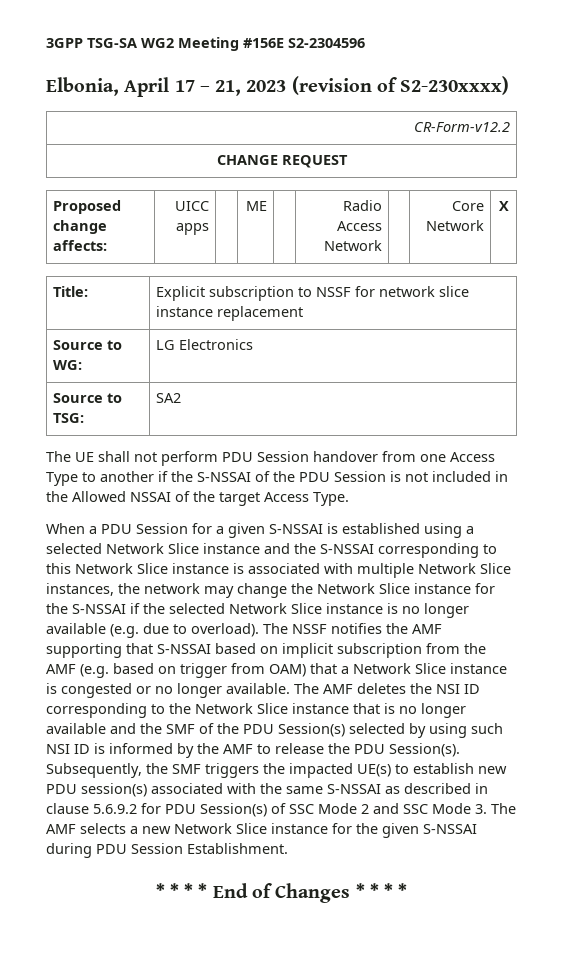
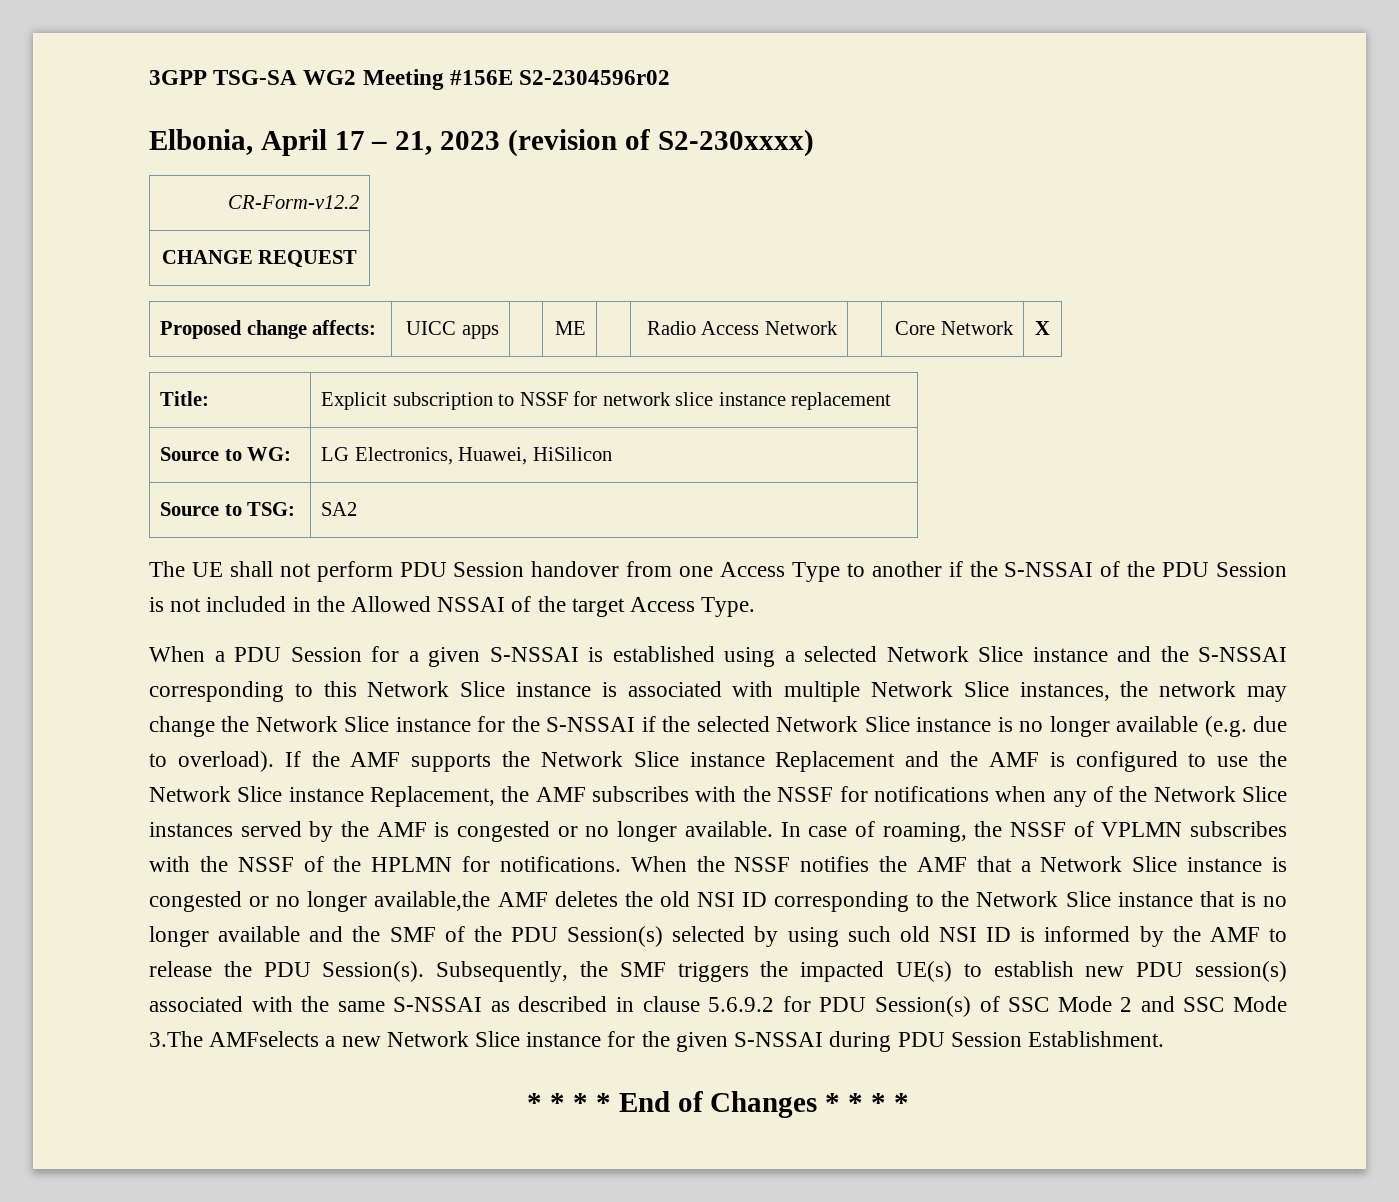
- 3GPP TSG-SA WG2 Meeting #156E S2-2304596
+ 3GPP TSG-SA WG2 Meeting #156E S2-2304596r02
- Source to WG: | LG Electronics
+ Source to WG: | LG Electronics, Huawei, HiSilicon
- The NSSF notifies the AMF supporting that S-NSSAI based on implicit subscription from the AMF (e.g. based on trigger from OAM) that a Network Slice instance is congested or no longer available. The AMF deletes the NSI ID corresponding to the Network Slice instance that is no longer available and the SMF of the PDU Session(s) selected by using such NSI ID is informed by the AMF to release the PDU Session(s).
+ If the AMF supports the Network Slice instance Replacement and the AMF is configured to use the Network Slice instance Replacement, the AMF subscribes with the NSSF for notifications when any of the Network Slice instances served by the AMF is congested or no longer available. In case of roaming, the NSSF of VPLMN subscribes with the NSSF of the HPLMN for notifications. When the NSSF notifies the AMF that a Network Slice instance is congested or no longer available,the AMF deletes the old NSI ID corresponding to the Network Slice instance that is no longer available and the SMF of the PDU Session(s) selected by using such old NSI ID is informed by the AMF to release the PDU Session(s).
- Subsequently, the SMF triggers the impacted UE(s) to establish new PDU session(s) associated with the same S-NSSAI as described in clause 5.6.9.2 for PDU Session(s) of SSC Mode 2 and SSC Mode 3. The AMF selects a new Network Slice instance for the given S-NSSAI during PDU Session Establishment.
+ Subsequently, the SMF triggers the impacted UE(s) to establish new PDU session(s) associated with the same S-NSSAI as described in clause 5.6.9.2 for PDU Session(s) of SSC Mode 2 and SSC Mode 3.The AMFselects a new Network Slice instance for the given S-NSSAI during PDU Session Establishment.

